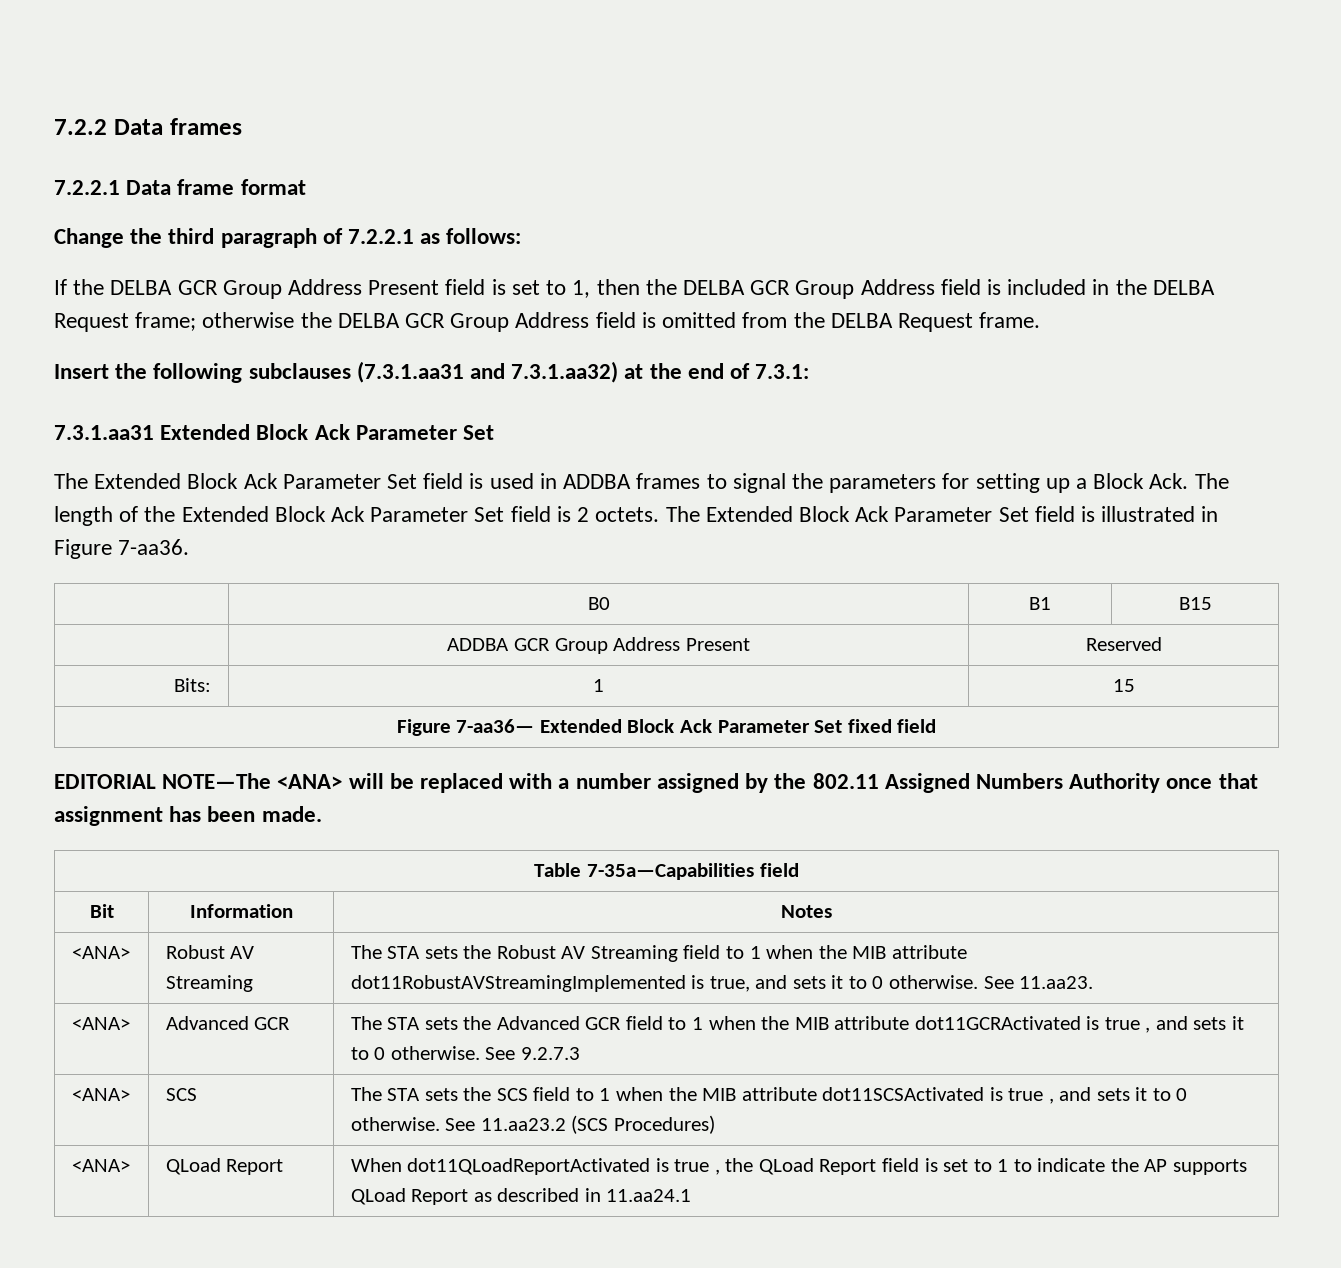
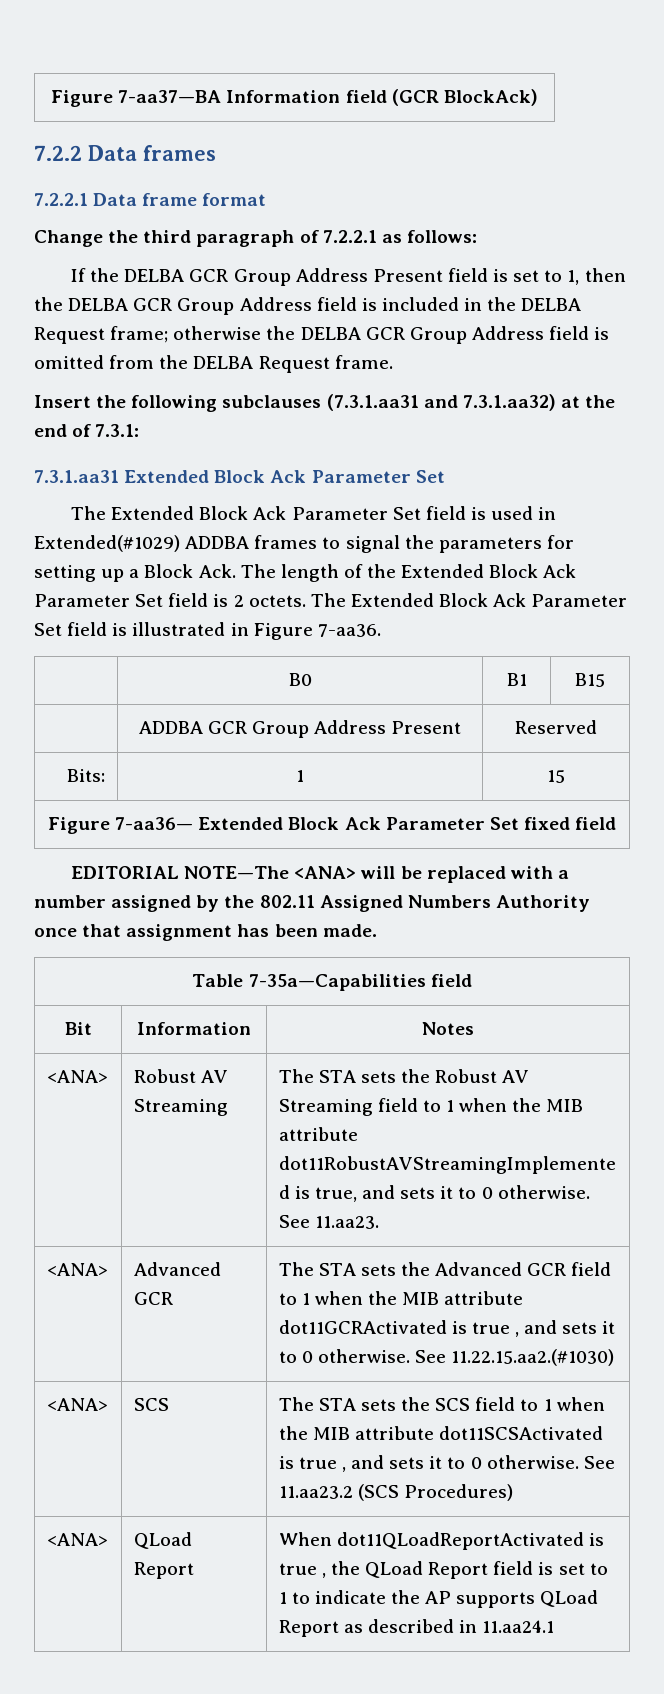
+ Figure 7-aa37—BA Information field (GCR BlockAck)
- The Extended Block Ack Parameter Set field is used in ADDBA frames to signal the parameters for setting up a Block Ack. The length of the Extended Block Ack Parameter Set field is 2 octets.
+ The Extended Block Ack Parameter Set field is used in Extended(#1029) ADDBA frames to signal the parameters for setting up a Block Ack. The length of the Extended Block Ack Parameter Set field is 2 octets.
- <ANA> | Advanced GCR | The STA sets the Advanced GCR field to 1 when the MIB attribute dot11GCRActivated is true , and sets it to 0 otherwise. See 9.2.7.3
+ <ANA> | Advanced GCR | The STA sets the Advanced GCR field to 1 when the MIB attribute dot11GCRActivated is true , and sets it to 0 otherwise. See 11.22.15.aa2.(#1030)

